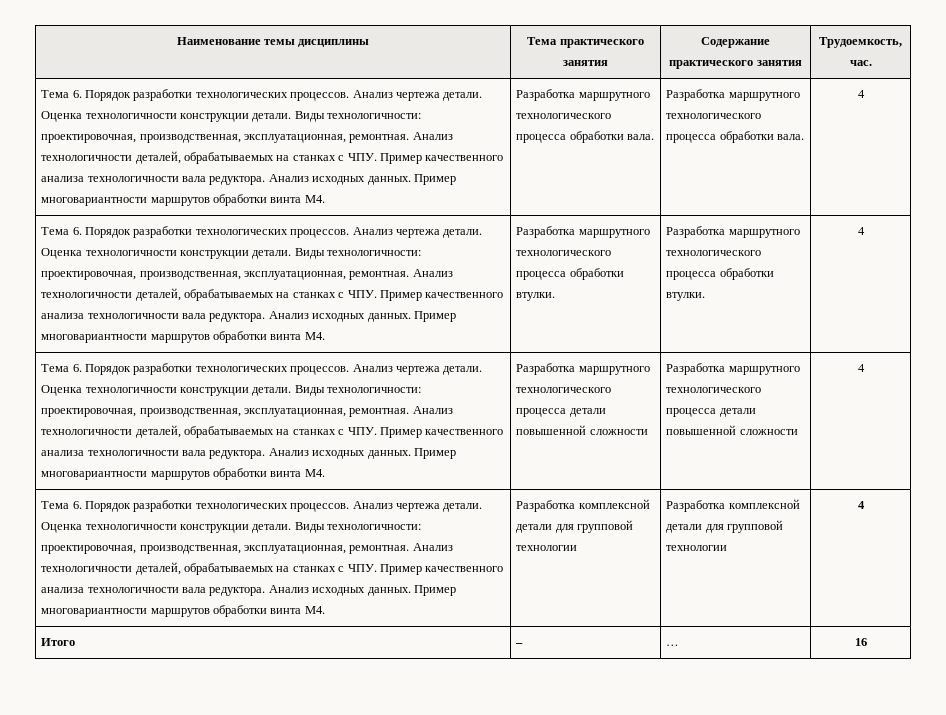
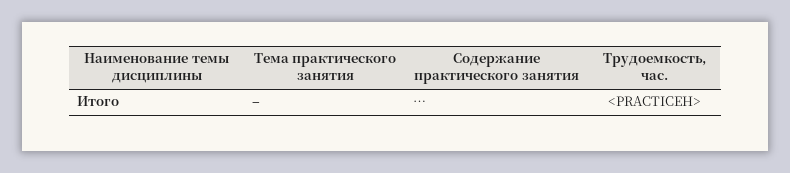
- Тема 6. Порядок разработки технологических процессов. Анализ чертежа детали. Оценка технологичности конструкции детали. Виды технологичности: проектировочная, производственная, эксплуатационная, ремонтная. Анализ технологичности деталей, обрабатываемых на станках с ЧПУ. Пример качественного анализа технологичности вала редуктора. Анализ исходных данных. Пример многовариантности маршрутов обработки винта М4. | Разработка маршрутного технологического процесса обработки вала. | Разработка маршрутного технологического процесса обработки вала. | 4
- Тема 6. Порядок разработки технологических процессов. Анализ чертежа детали. Оценка технологичности конструкции детали. Виды технологичности: проектировочная, производственная, эксплуатационная, ремонтная. Анализ технологичности деталей, обрабатываемых на станках с ЧПУ. Пример качественного анализа технологичности вала редуктора. Анализ исходных данных. Пример многовариантности маршрутов обработки винта М4. | Разработка маршрутного технологического процесса обработки втулки. | Разработка маршрутного технологического процесса обработки втулки. | 4
- Тема 6. Порядок разработки технологических процессов. Анализ чертежа детали. Оценка технологичности конструкции детали. Виды технологичности: проектировочная, производственная, эксплуатационная, ремонтная. Анализ технологичности деталей, обрабатываемых на станках с ЧПУ. Пример качественного анализа технологичности вала редуктора. Анализ исходных данных. Пример многовариантности маршрутов обработки винта М4. | Разработка маршрутного технологического процесса детали повышенной сложности | Разработка маршрутного технологического процесса детали повышенной сложности | 4
- Тема 6. Порядок разработки технологических процессов. Анализ чертежа детали. Оценка технологичности конструкции детали. Виды технологичности: проектировочная, производственная, эксплуатационная, ремонтная. Анализ технологичности деталей, обрабатываемых на станках с ЧПУ. Пример качественного анализа технологичности вала редуктора. Анализ исходных данных. Пример многовариантности маршрутов обработки винта М4. | Разработка комплексной детали для групповой технологии | Разработка комплексной детали для групповой технологии | 4
- Итого | – | … | 16
+ Итого | – | … | <PRACTICEH>

